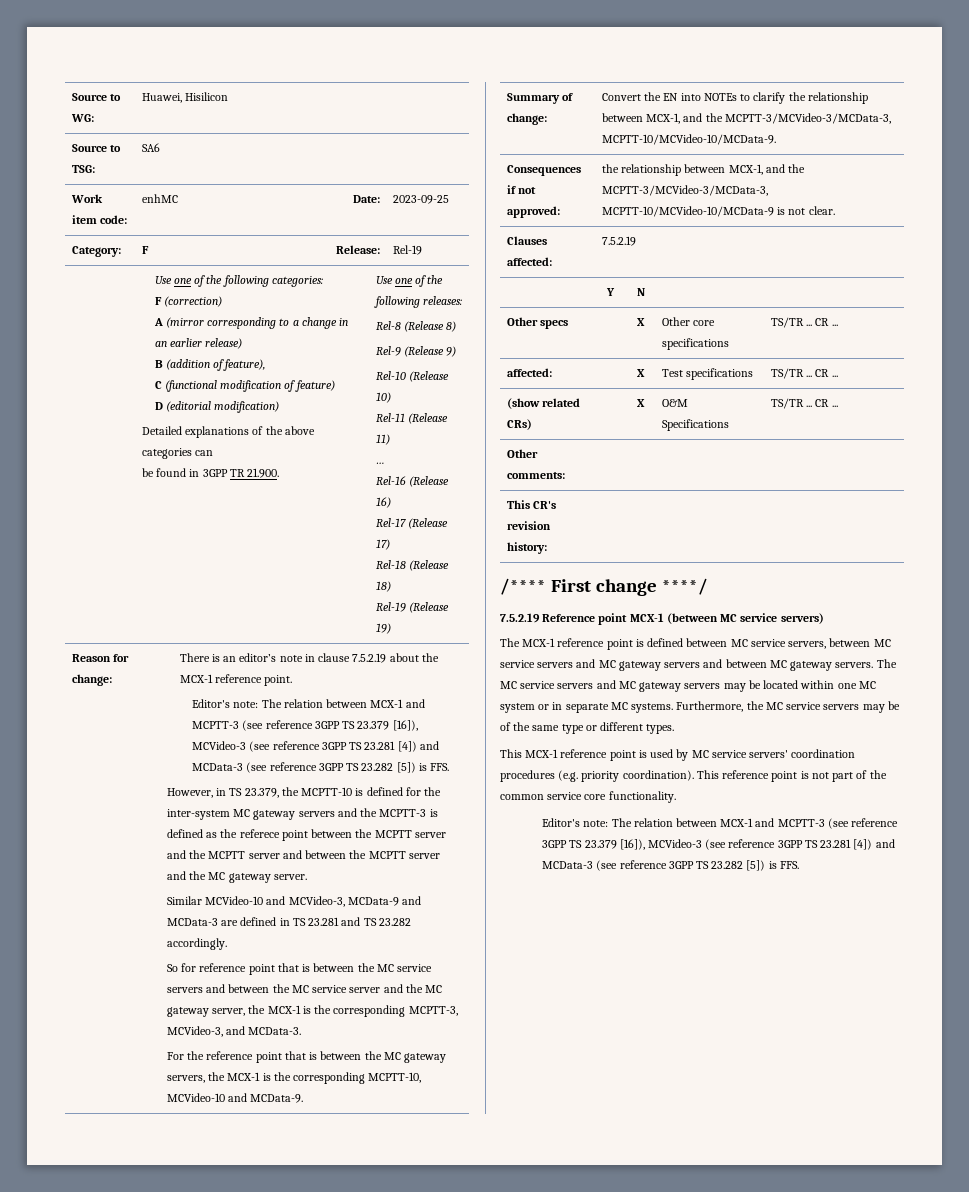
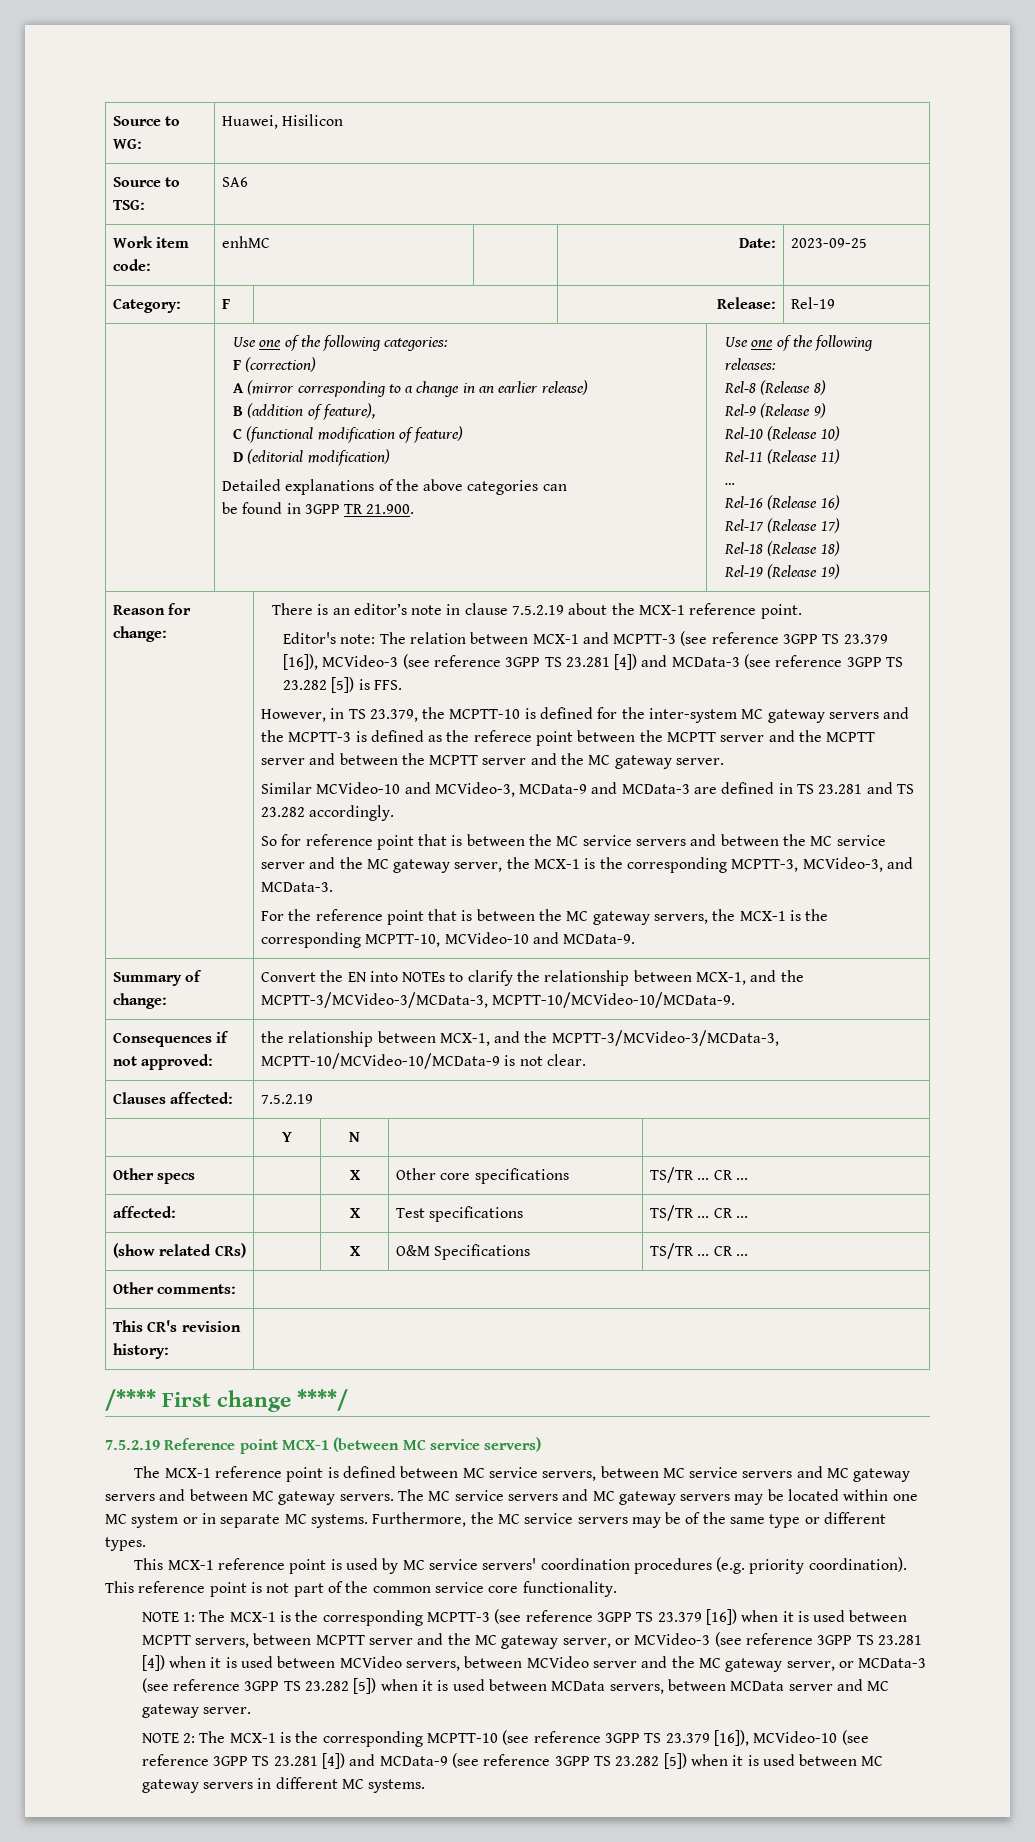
  This reference point is not part of the common service core functionality.
- Editor's note: The relation between MCX-1 and MCPTT-3 (see reference 3GPP TS 23.379 [16]), MCVideo-3 (see reference 3GPP TS 23.281 [4]) and MCData-3 (see reference 3GPP TS 23.282 [5]) is FFS.
+ NOTE 1: The MCX-1 is the corresponding MCPTT-3 (see reference 3GPP TS 23.379 [16]) when it is used between MCPTT servers, between MCPTT server and the MC gateway server, or MCVideo-3 (see reference 3GPP TS 23.281 [4]) when it is used between MCVideo servers, between MCVideo server and the MC gateway server, or MCData-3 (see reference 3GPP TS 23.282 [5]) when it is used between MCData servers, between MCData server and MC gateway server.
+ NOTE 2: The MCX-1 is the corresponding MCPTT-10 (see reference 3GPP TS 23.379 [16]), MCVideo-10 (see reference 3GPP TS 23.281 [4]) and MCData-9 (see reference 3GPP TS 23.282 [5]) when it is used between MC gateway servers in different MC systems.

